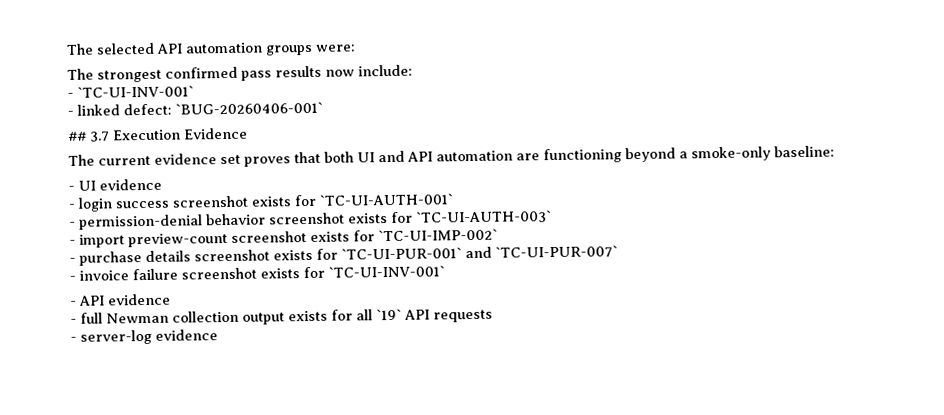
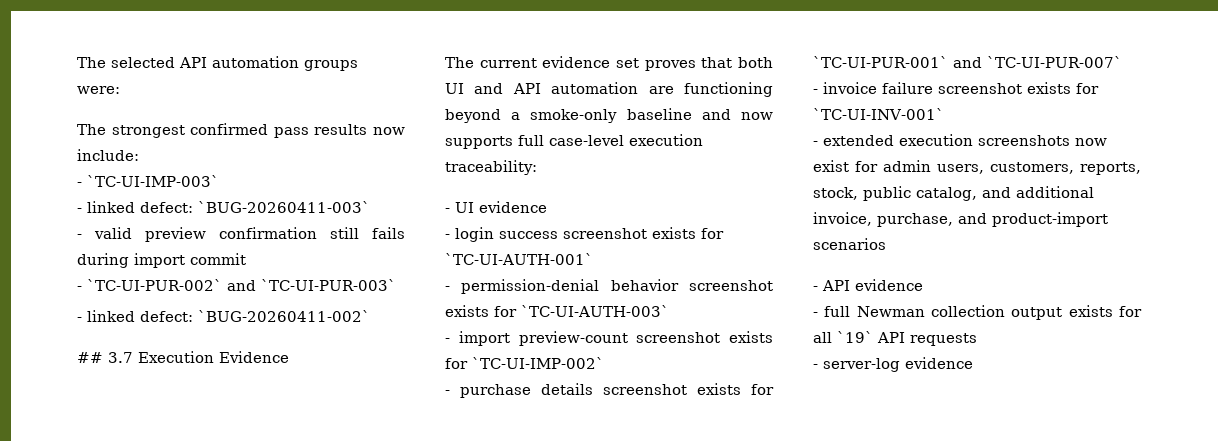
- - `TC-UI-INV-001`
- - linked defect: `BUG-20260406-001`
+ - `TC-UI-IMP-003`
+ - linked defect: `BUG-20260411-003`
+ - valid preview confirmation still fails during import commit
+ - `TC-UI-PUR-002` and `TC-UI-PUR-003`
+ - linked defect: `BUG-20260411-002`
- The current evidence set proves that both UI and API automation are functioning beyond a smoke-only baseline:
+ The current evidence set proves that both UI and API automation are functioning beyond a smoke-only baseline and now supports full case-level execution traceability:
+ - extended execution screenshots now exist for admin users, customers, reports, stock, public catalog, and additional invoice, purchase, and product-import scenarios

